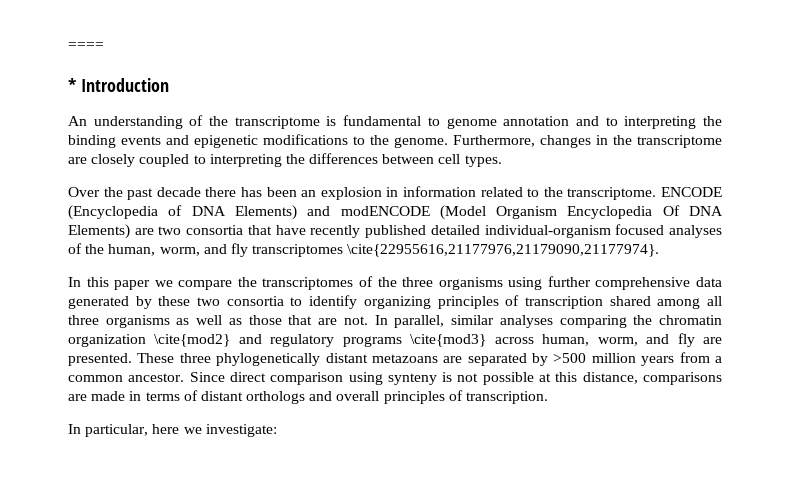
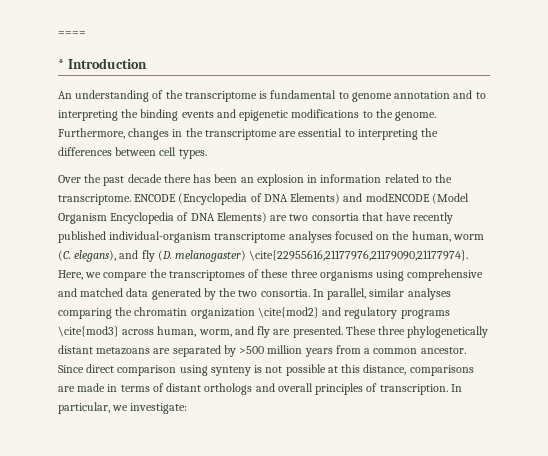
- Furthermore, changes in the transcriptome are closely coupled to interpreting the differences between cell types.
+ Furthermore, changes in the transcriptome are essential to interpreting the differences between cell types.
- ENCODE (Encyclopedia of DNA Elements) and modENCODE (Model Organism Encyclopedia Of DNA Elements) are two consortia that have recently published detailed individual-organism focused analyses of the human, worm, and fly transcriptomes \cite{22955616,21177976,21179090,21177974}.
- In this paper we compare the transcriptomes of the three organisms using further comprehensive data generated by these two consortia to identify organizing principles of transcription shared among all three organisms as well as those that are not.
+ ENCODE (Encyclopedia of DNA Elements) and modENCODE (Model Organism Encyclopedia of DNA Elements) are two consortia that have recently published individual-organism transcriptome analyses focused on the human, worm (C. elegans), and fly (D. melanogaster) \cite{22955616,21177976,21179090,21177974}. Here, we compare the transcriptomes of these three organisms using comprehensive and matched data generated by the two consortia.
- Since direct comparison using synteny is not possible at this distance, comparisons are made in terms of distant orthologs and overall principles of transcription.
- In particular, here we investigate:
+ Since direct comparison using synteny is not possible at this distance, comparisons are made in terms of distant orthologs and overall principles of transcription. In particular, we investigate:

